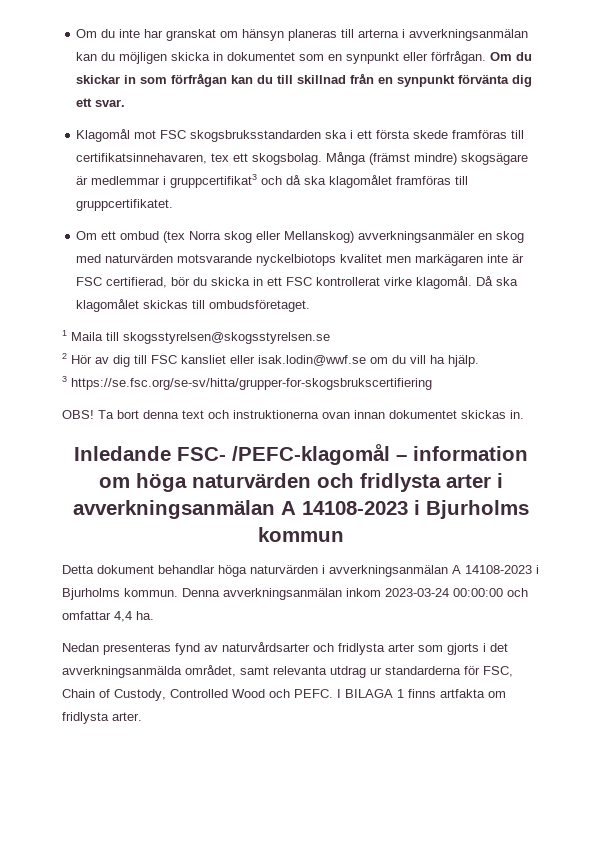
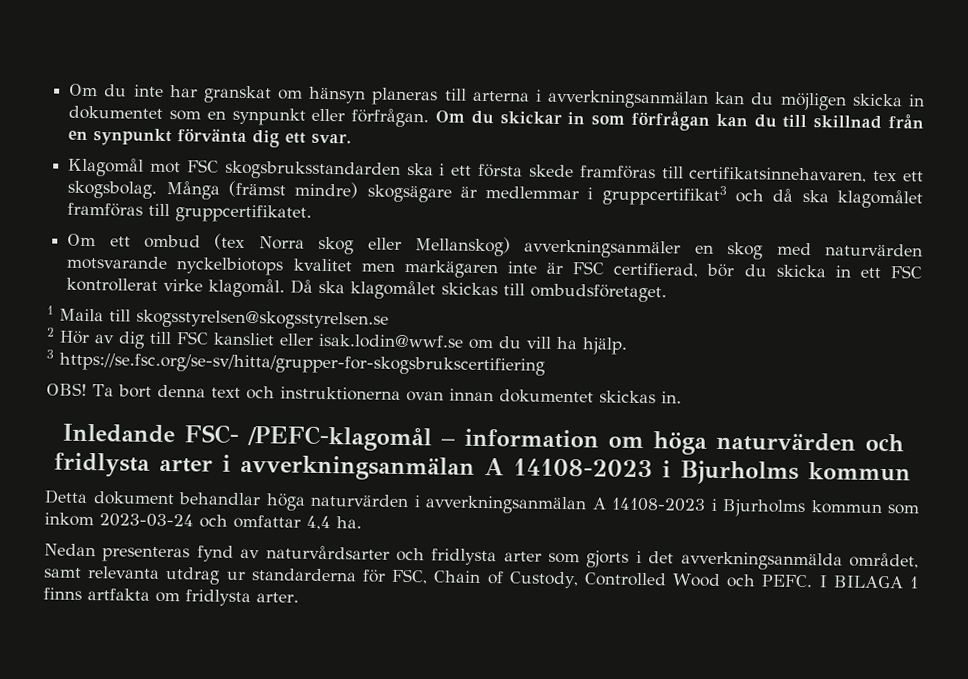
- Detta dokument behandlar höga naturvärden i avverkningsanmälan A 14108-2023 i Bjurholms kommun. Denna avverkningsanmälan inkom 2023-03-24 00:00:00 och omfattar 4,4 ha.
+ Detta dokument behandlar höga naturvärden i avverkningsanmälan A 14108-2023 i Bjurholms kommun som inkom 2023-03-24 och omfattar 4,4 ha.

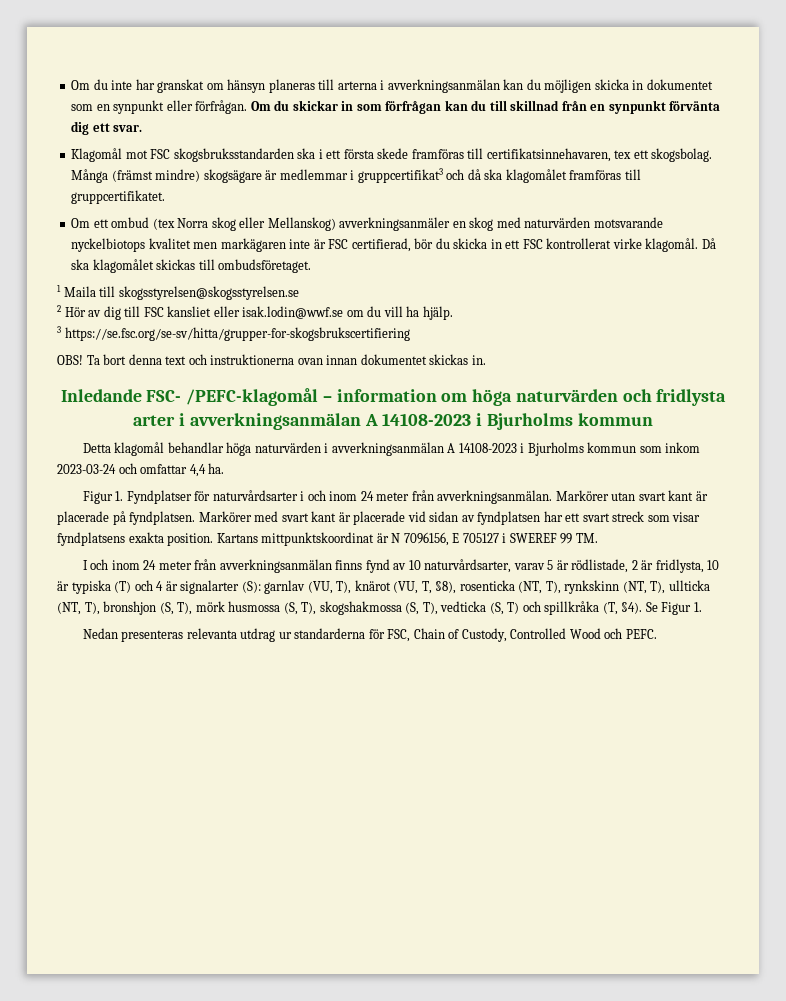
- Detta dokument behandlar höga naturvärden i avverkningsanmälan A 14108-2023 i Bjurholms kommun som inkom 2023-03-24 och omfattar 4,4 ha.
+ Detta klagomål behandlar höga naturvärden i avverkningsanmälan A 14108-2023 i Bjurholms kommun som inkom 2023-03-24 och omfattar 4,4 ha.
- Nedan presenteras fynd av naturvårdsarter och fridlysta arter som gjorts i det avverkningsanmälda området, samt relevanta utdrag ur standarderna för FSC, Chain of Custody, Controlled Wood och PEFC. I BILAGA 1 finns artfakta om fridlysta arter.
+ Figur 1. Fyndplatser för naturvårdsarter i och inom 24 meter från avverkningsanmälan. Markörer utan svart kant är placerade på fyndplatsen. Markörer med svart kant är placerade vid sidan av fyndplatsen har ett svart streck som visar fyndplatsens exakta position. Kartans mittpunktskoordinat är N 7096156, E 705127 i SWEREF 99 TM.
+ I och inom 24 meter från avverkningsanmälan finns fynd av 10 naturvårdsarter, varav 5 är rödlistade, 2 är fridlysta, 10 är typiska (T) och 4 är signalarter (S): garnlav (VU, T), knärot (VU, T, §8), rosenticka (NT, T), rynkskinn (NT, T), ullticka (NT, T), bronshjon (S, T), mörk husmossa (S, T), skogshakmossa (S, T), vedticka (S, T) och spillkråka (T, §4). Se Figur 1.
+ Nedan presenteras relevanta utdrag ur standarderna för FSC, Chain of Custody, Controlled Wood och PEFC.

